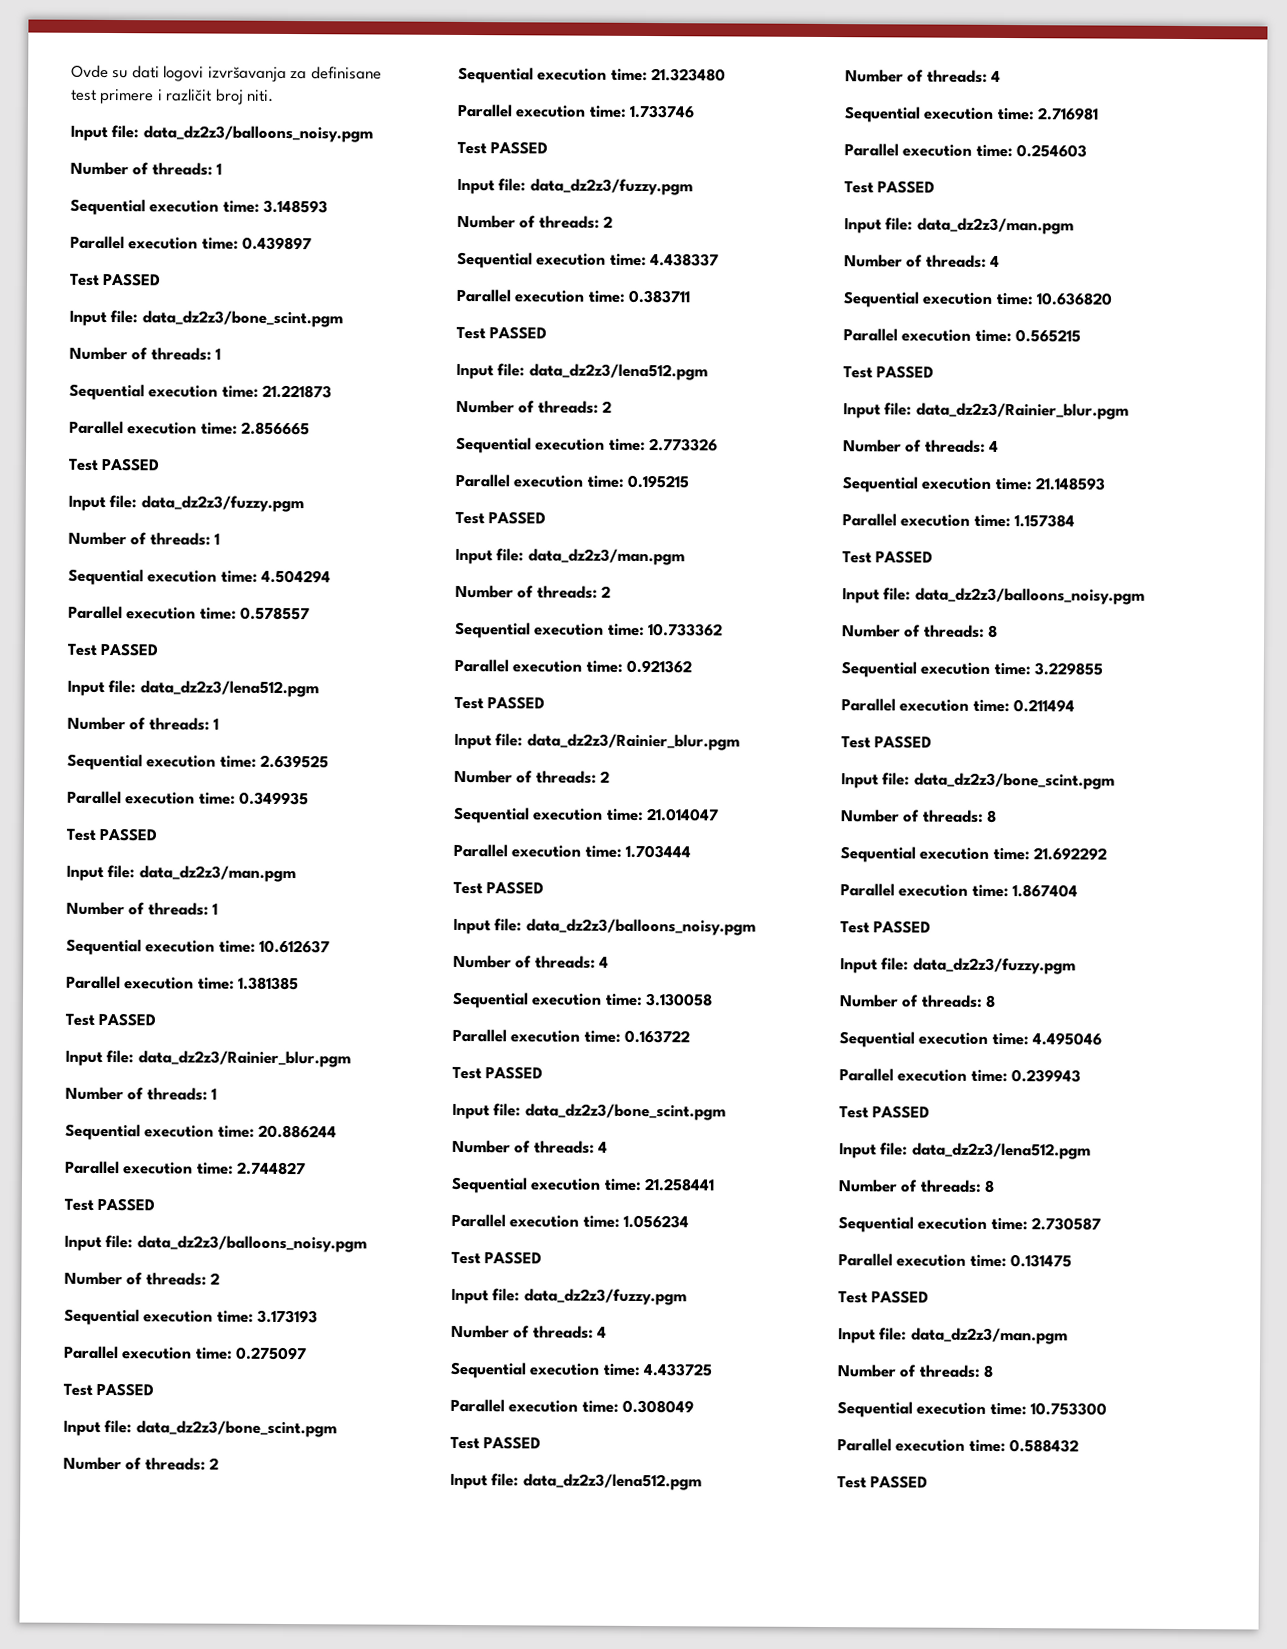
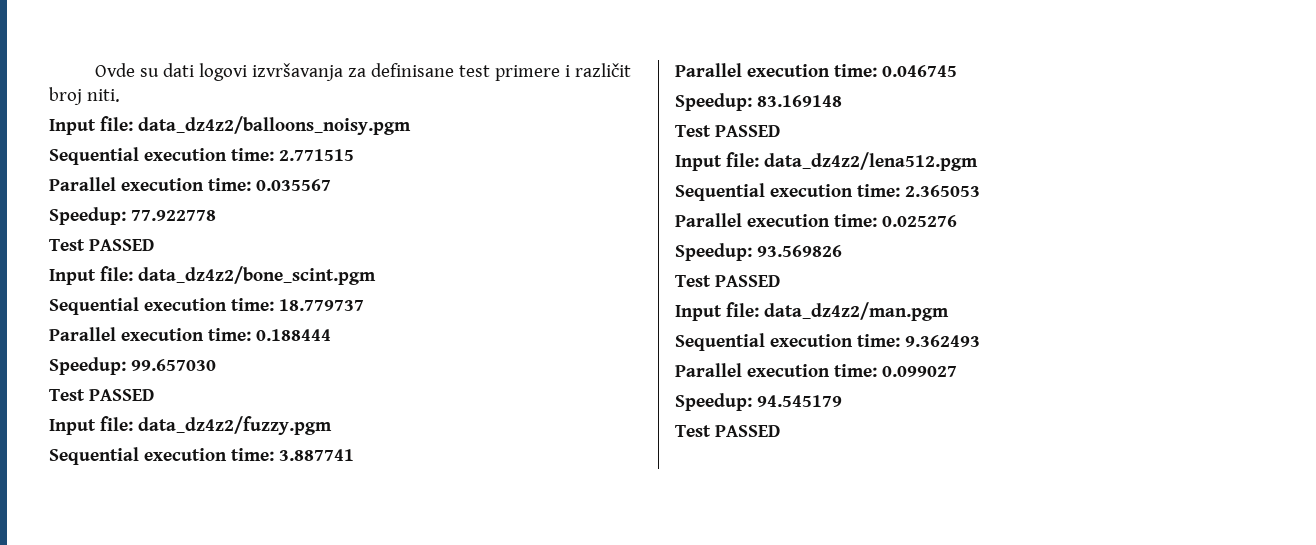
  Ovde su dati logovi izvršavanja za definisane test primere i različit broj niti.
- Input file: data_dz2z3/balloons_noisy.pgm
- Number of threads: 1
- Sequential execution time: 3.148593
- Parallel execution time: 0.439897
+ Input file: data_dz4z2/balloons_noisy.pgm
+ Sequential execution time: 2.771515
+ Parallel execution time: 0.035567
+ Speedup: 77.922778
  Test PASSED
- Input file: data_dz2z3/bone_scint.pgm
- Number of threads: 1
- Sequential execution time: 21.221873
- Parallel execution time: 2.856665
+ Input file: data_dz4z2/bone_scint.pgm
+ Sequential execution time: 18.779737
+ Parallel execution time: 0.188444
+ Speedup: 99.657030
  Test PASSED
- Input file: data_dz2z3/fuzzy.pgm
- Number of threads: 1
- Sequential execution time: 4.504294
- Parallel execution time: 0.578557
+ Input file: data_dz4z2/fuzzy.pgm
+ Sequential execution time: 3.887741
+ Parallel execution time: 0.046745
+ Speedup: 83.169148
  Test PASSED
- Input file: data_dz2z3/lena512.pgm
- Number of threads: 1
- Sequential execution time: 2.639525
- Parallel execution time: 0.349935
+ Input file: data_dz4z2/lena512.pgm
+ Sequential execution time: 2.365053
+ Parallel execution time: 0.025276
+ Speedup: 93.569826
  Test PASSED
- Input file: data_dz2z3/man.pgm
- Number of threads: 1
- Sequential execution time: 10.612637
- Parallel execution time: 1.381385
- Test PASSED
- Input file: data_dz2z3/Rainier_blur.pgm
- Number of threads: 1
- Sequential execution time: 20.886244
- Parallel execution time: 2.744827
- Test PASSED
- Input file: data_dz2z3/balloons_noisy.pgm
- Number of threads: 2
- Sequential execution time: 3.173193
- Parallel execution time: 0.275097
- Test PASSED
- Input file: data_dz2z3/bone_scint.pgm
- Number of threads: 2
- Sequential execution time: 21.323480
- Parallel execution time: 1.733746
- Test PASSED
- Input file: data_dz2z3/fuzzy.pgm
- Number of threads: 2
- Sequential execution time: 4.438337
- Parallel execution time: 0.383711
- Test PASSED
- Input file: data_dz2z3/lena512.pgm
- Number of threads: 2
- Sequential execution time: 2.773326
- Parallel execution time: 0.195215
- Test PASSED
- Input file: data_dz2z3/man.pgm
- Number of threads: 2
- Sequential execution time: 10.733362
- Parallel execution time: 0.921362
- Test PASSED
- Input file: data_dz2z3/Rainier_blur.pgm
- Number of threads: 2
- Sequential execution time: 21.014047
- Parallel execution time: 1.703444
- Test PASSED
- Input file: data_dz2z3/balloons_noisy.pgm
- Number of threads: 4
- Sequential execution time: 3.130058
- Parallel execution time: 0.163722
- Test PASSED
- Input file: data_dz2z3/bone_scint.pgm
- Number of threads: 4
- Sequential execution time: 21.258441
- Parallel execution time: 1.056234
- Test PASSED
- Input file: data_dz2z3/fuzzy.pgm
- Number of threads: 4
- Sequential execution time: 4.433725
- Parallel execution time: 0.308049
- Test PASSED
- Input file: data_dz2z3/lena512.pgm
- Number of threads: 4
- Sequential execution time: 2.716981
- Parallel execution time: 0.254603
- Test PASSED
- Input file: data_dz2z3/man.pgm
- Number of threads: 4
- Sequential execution time: 10.636820
- Parallel execution time: 0.565215
- Test PASSED
- Input file: data_dz2z3/Rainier_blur.pgm
- Number of threads: 4
- Sequential execution time: 21.148593
- Parallel execution time: 1.157384
- Test PASSED
- Input file: data_dz2z3/balloons_noisy.pgm
- Number of threads: 8
- Sequential execution time: 3.229855
- Parallel execution time: 0.211494
- Test PASSED
- Input file: data_dz2z3/bone_scint.pgm
- Number of threads: 8
- Sequential execution time: 21.692292
- Parallel execution time: 1.867404
- Test PASSED
- Input file: data_dz2z3/fuzzy.pgm
- Number of threads: 8
- Sequential execution time: 4.495046
- Parallel execution time: 0.239943
- Test PASSED
- Input file: data_dz2z3/lena512.pgm
- Number of threads: 8
- Sequential execution time: 2.730587
- Parallel execution time: 0.131475
- Test PASSED
- Input file: data_dz2z3/man.pgm
- Number of threads: 8
- Sequential execution time: 10.753300
- Parallel execution time: 0.588432
+ Input file: data_dz4z2/man.pgm
+ Sequential execution time: 9.362493
+ Parallel execution time: 0.099027
+ Speedup: 94.545179

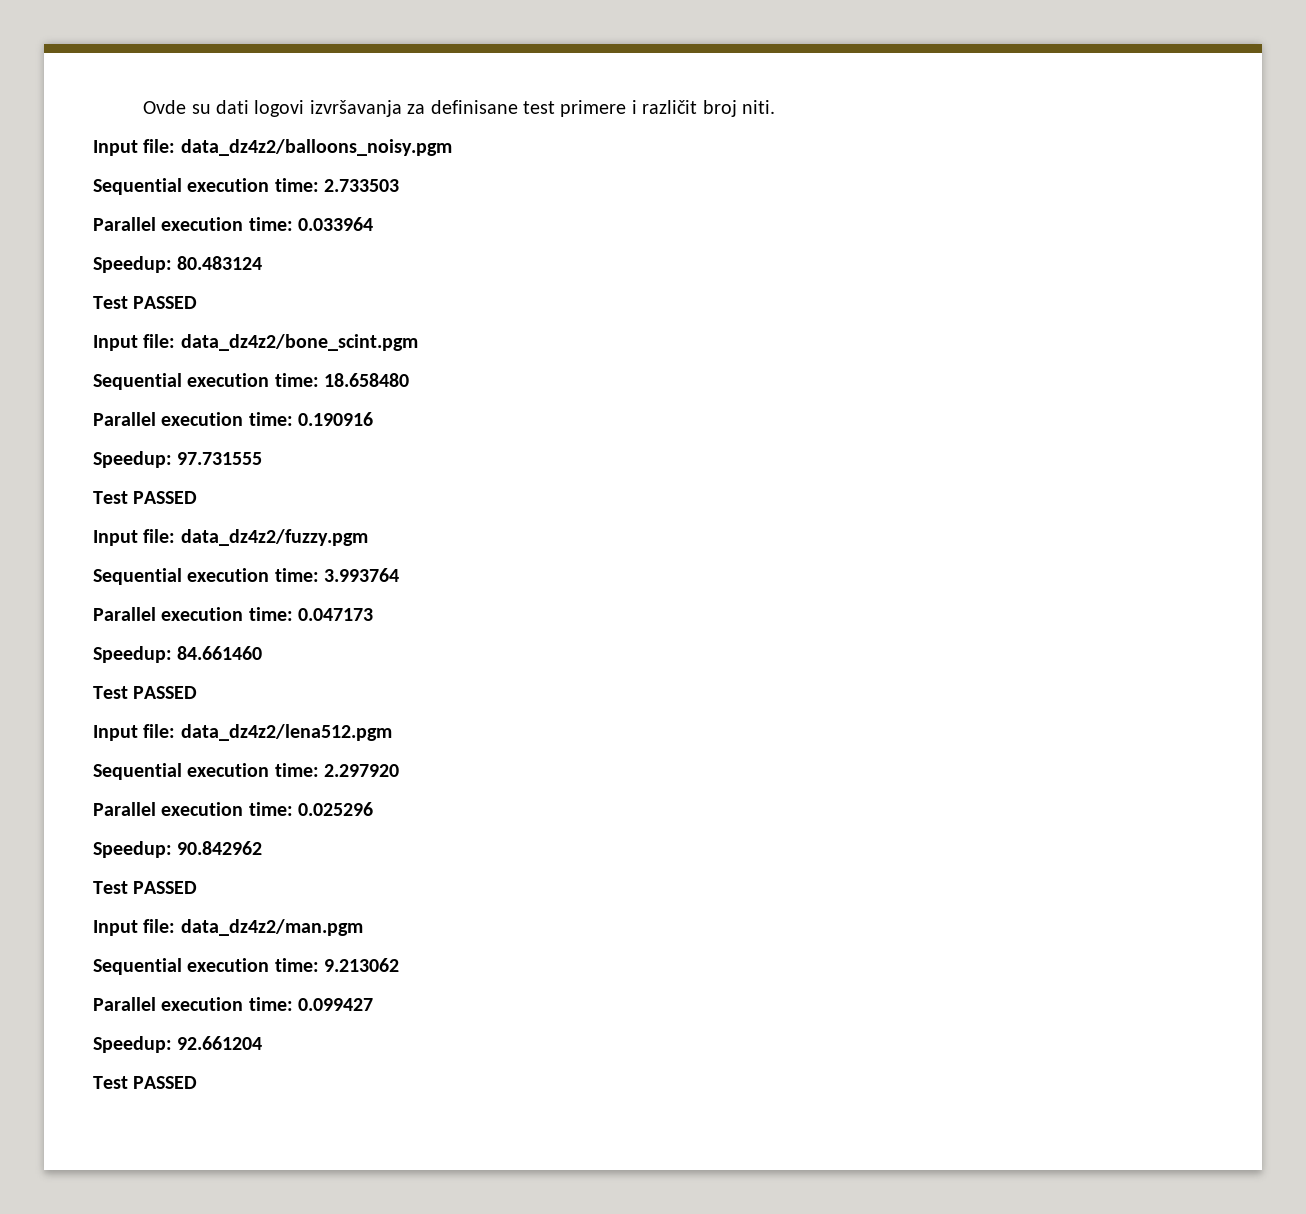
- Sequential execution time: 2.771515
- Parallel execution time: 0.035567
- Speedup: 77.922778
+ Sequential execution time: 2.733503
+ Parallel execution time: 0.033964
+ Speedup: 80.483124
- Sequential execution time: 18.779737
- Parallel execution time: 0.188444
- Speedup: 99.657030
+ Sequential execution time: 18.658480
+ Parallel execution time: 0.190916
+ Speedup: 97.731555
- Sequential execution time: 3.887741
- Parallel execution time: 0.046745
- Speedup: 83.169148
+ Sequential execution time: 3.993764
+ Parallel execution time: 0.047173
+ Speedup: 84.661460
- Sequential execution time: 2.365053
- Parallel execution time: 0.025276
- Speedup: 93.569826
+ Sequential execution time: 2.297920
+ Parallel execution time: 0.025296
+ Speedup: 90.842962
- Sequential execution time: 9.362493
- Parallel execution time: 0.099027
- Speedup: 94.545179
+ Sequential execution time: 9.213062
+ Parallel execution time: 0.099427
+ Speedup: 92.661204

